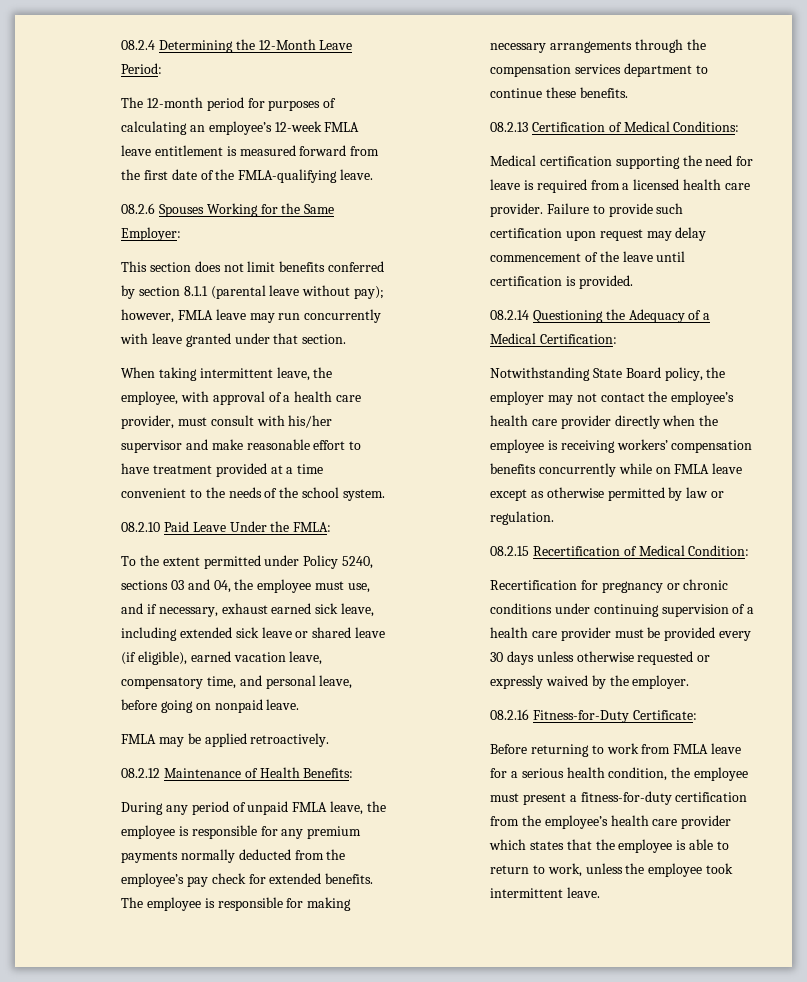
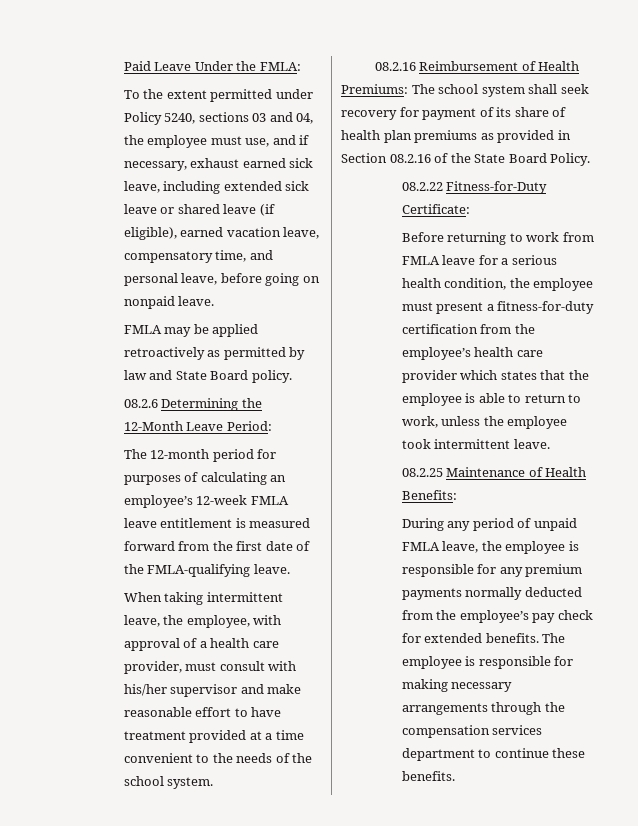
- 08.2.4 Determining the 12-Month Leave Period:
- The 12-month period for purposes of calculating an employee’s 12-week FMLA leave entitlement is measured forward from the first date of the FMLA-qualifying leave.
- 08.2.6 Spouses Working for the Same Employer:
- This section does not limit benefits conferred by section 8.1.1 (parental leave without pay); however, FMLA leave may run concurrently with leave granted under that section.
- When taking intermittent leave, the employee, with approval of a health care provider, must consult with his/her supervisor and make reasonable effort to have treatment provided at a time convenient to the needs of the school system.
- 08.2.10 Paid Leave Under the FMLA:
+ Paid Leave Under the FMLA:
- FMLA may be applied retroactively.
- 08.2.12 Maintenance of Health Benefits:
+ FMLA may be applied retroactively as permitted by law and State Board policy.
+ 08.2.6 Determining the 12-Month Leave Period:
+ The 12-month period for purposes of calculating an employee’s 12-week FMLA leave entitlement is measured forward from the first date of the FMLA-qualifying leave.
+ When taking intermittent leave, the employee, with approval of a health care provider, must consult with his/her supervisor and make reasonable effort to have treatment provided at a time convenient to the needs of the school system.
+ 08.2.16 Reimbursement of Health Premiums: The school system shall seek recovery for payment of its share of health plan premiums as provided in Section 08.2.16 of the State Board Policy.
+ 08.2.22 Fitness-for-Duty Certificate:
+ Before returning to work from FMLA leave for a serious health condition, the employee must present a fitness-for-duty certification from the employee’s health care provider which states that the employee is able to return to work, unless the employee took intermittent leave.
+ 08.2.25 Maintenance of Health Benefits:
- 08.2.13 Certification of Medical Conditions:
- Medical certification supporting the need for leave is required from a licensed health care provider. Failure to provide such certification upon request may delay commencement of the leave until certification is provided.
- 08.2.14 Questioning the Adequacy of a Medical Certification:
- Notwithstanding State Board policy, the employer may not contact the employee’s health care provider directly when the employee is receiving workers’ compensation benefits concurrently while on FMLA leave except as otherwise permitted by law or regulation.
- 08.2.15 Recertification of Medical Condition:
- Recertification for pregnancy or chronic conditions under continuing supervision of a health care provider must be provided every 30 days unless otherwise requested or expressly waived by the employer.
- 08.2.16 Fitness-for-Duty Certificate:
- Before returning to work from FMLA leave for a serious health condition, the employee must present a fitness-for-duty certification from the employee’s health care provider which states that the employee is able to return to work, unless the employee took intermittent leave.

